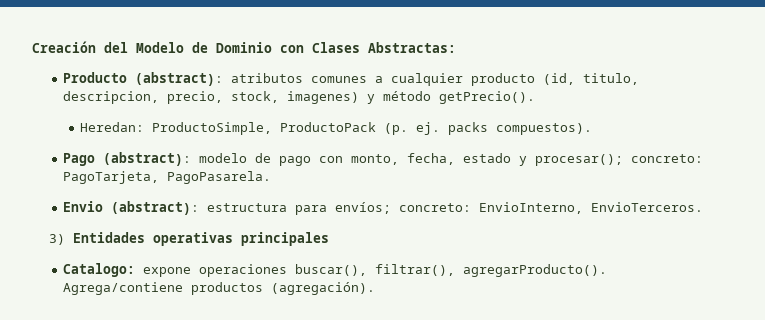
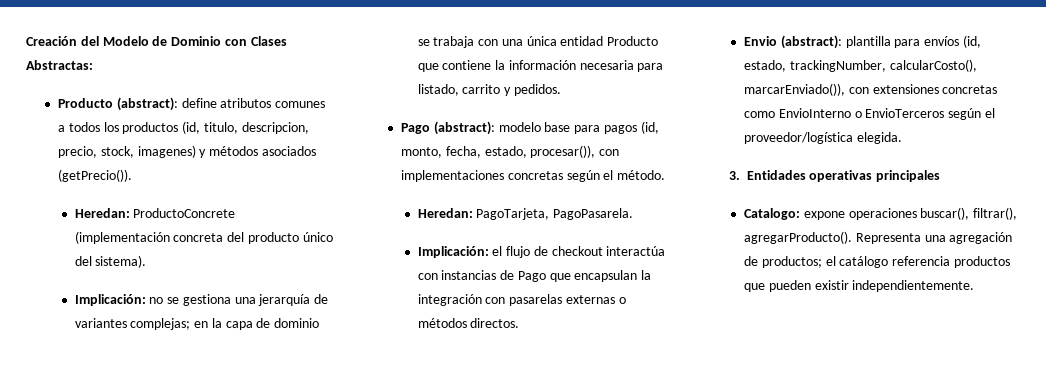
- Producto (abstract): atributos comunes a cualquier producto (id, titulo, descripcion, precio, stock, imagenes) y método getPrecio().
- Heredan: ProductoSimple, ProductoPack (p. ej. packs compuestos).
- Pago (abstract): modelo de pago con monto, fecha, estado y procesar(); concreto: PagoTarjeta, PagoPasarela.
- Envio (abstract): estructura para envíos; concreto: EnvioInterno, EnvioTerceros.
- 3) Entidades operativas principales
+ Producto (abstract): define atributos comunes a todos los productos (id, titulo, descripcion, precio, stock, imagenes) y métodos asociados (getPrecio()).
+ Heredan: ProductoConcrete (implementación concreta del producto único del sistema).
+ Implicación: no se gestiona una jerarquía de variantes complejas; en la capa de dominio se trabaja con una única entidad Producto que contiene la información necesaria para listado, carrito y pedidos.
+ Pago (abstract): modelo base para pagos (id, monto, fecha, estado, procesar()), con implementaciones concretas según el método.
+ Heredan: PagoTarjeta, PagoPasarela.
+ Implicación: el flujo de checkout interactúa con instancias de Pago que encapsulan la integración con pasarelas externas o métodos directos.
+ Envio (abstract): plantilla para envíos (id, estado, trackingNumber, calcularCosto(), marcarEnviado()), con extensiones concretas como EnvioInterno o EnvioTerceros según el proveedor/logística elegida.
+ 3. Entidades operativas principales
- Agrega/contiene productos (agregación).
+ Representa una agregación de productos; el catálogo referencia productos que pueden existir independientemente.

